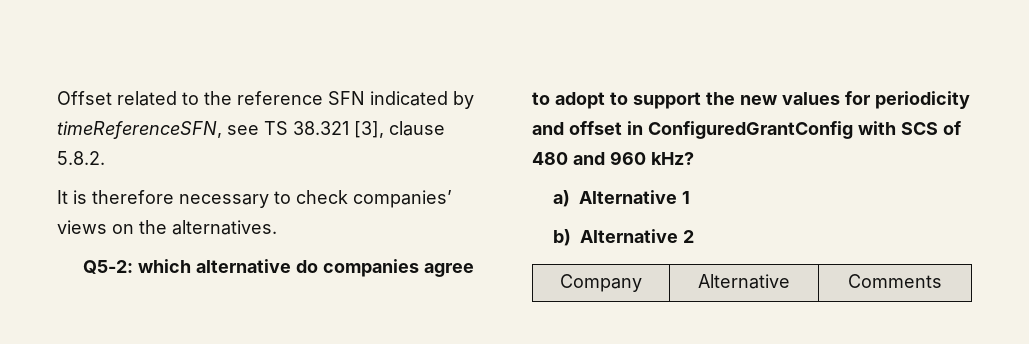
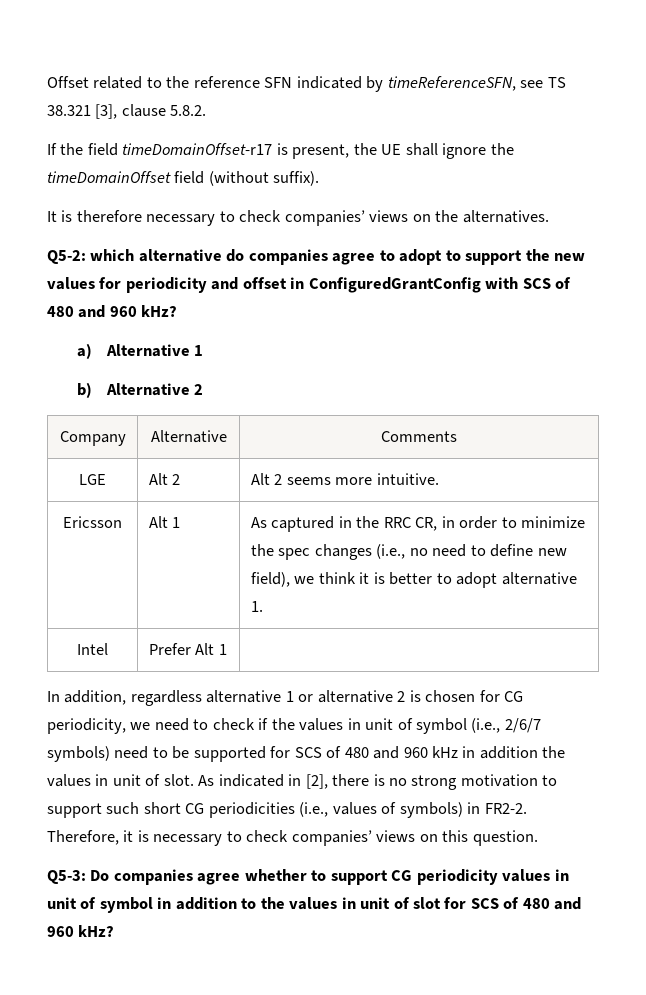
+ If the field timeDomainOffset-r17 is present, the UE shall ignore the timeDomainOffset field (without suffix).
+ LGE | Alt 2 | Alt 2 seems more intuitive.
+ Ericsson | Alt 1 | As captured in the RRC CR, in order to minimize the spec changes (i.e., no need to define new field), we think it is better to adopt alternative 1.
+ Intel | Prefer Alt 1 |
+ In addition, regardless alternative 1 or alternative 2 is chosen for CG periodicity, we need to check if the values in unit of symbol (i.e., 2/6/7 symbols) need to be supported for SCS of 480 and 960 kHz in addition the values in unit of slot. As indicated in [2], there is no strong motivation to support such short CG periodicities (i.e., values of symbols) in FR2-2. Therefore, it is necessary to check companies’ views on this question.
+ Q5-3: Do companies agree whether to support CG periodicity values in unit of symbol in addition to the values in unit of slot for SCS of 480 and 960 kHz?

